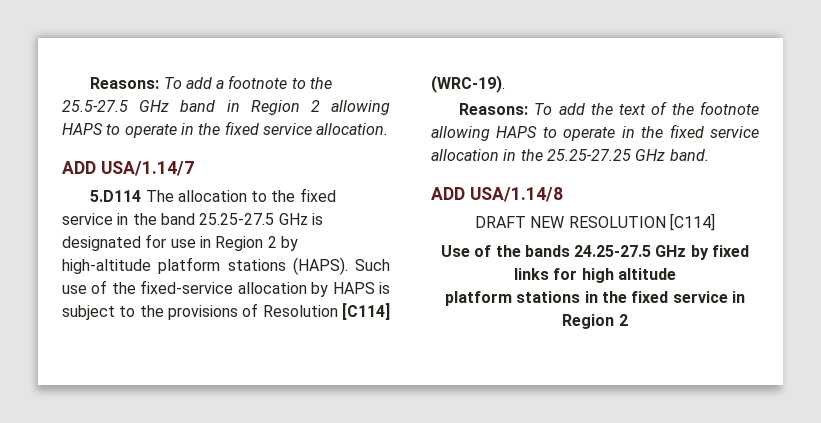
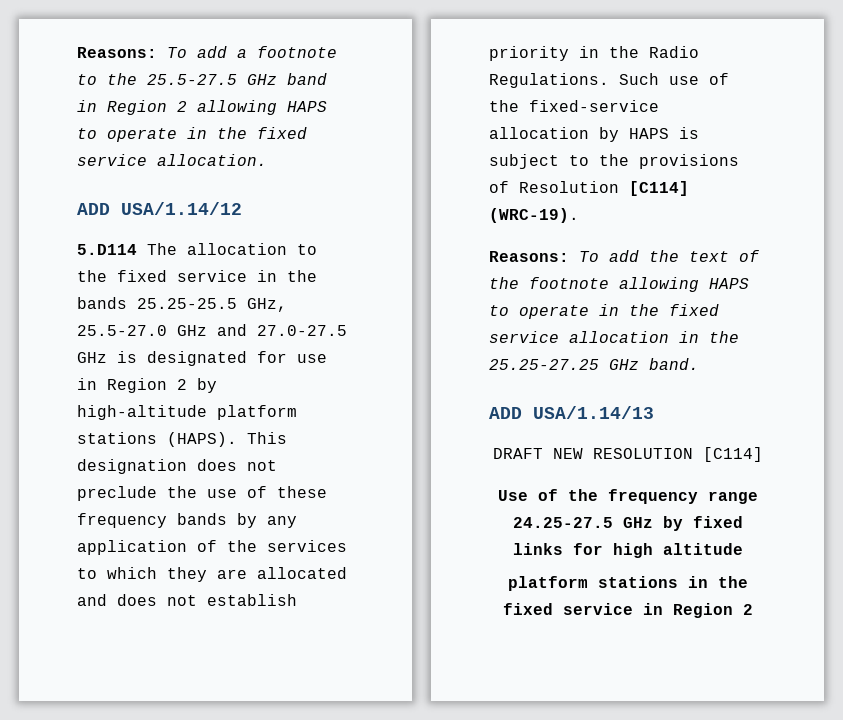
- ADD USA/1.14/7
+ ADD USA/1.14/12
- 5.D114 The allocation to the fixed service in the band 25.25-27.5 GHz is designated for use in Region 2 by high-altitude platform stations (HAPS).
+ 5.D114 The allocation to the fixed service in the bands 25.25-25.5 GHz, 25.5-27.0 GHz and 27.0-27.5 GHz is designated for use in Region 2 by high-altitude platform stations (HAPS).
+ This designation does not preclude the use of these frequency bands by any application of the services to which they are allocated and does not establish priority in the Radio Regulations.
- ADD USA/1.14/8
+ ADD USA/1.14/13
- Use of the bands 24.25-27.5 GHz by fixed links for high altitude
+ Use of the frequency range 24.25-27.5 GHz by fixed links for high altitude

